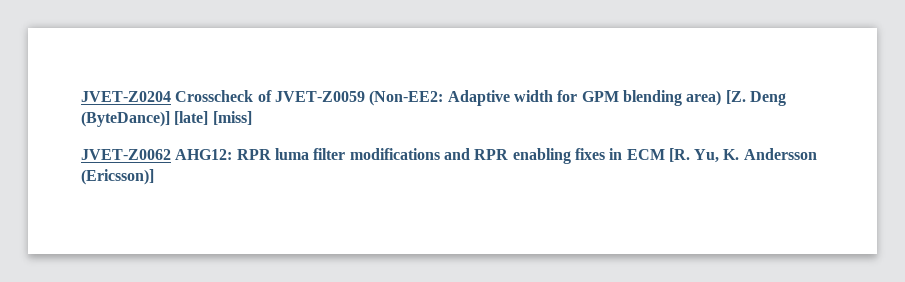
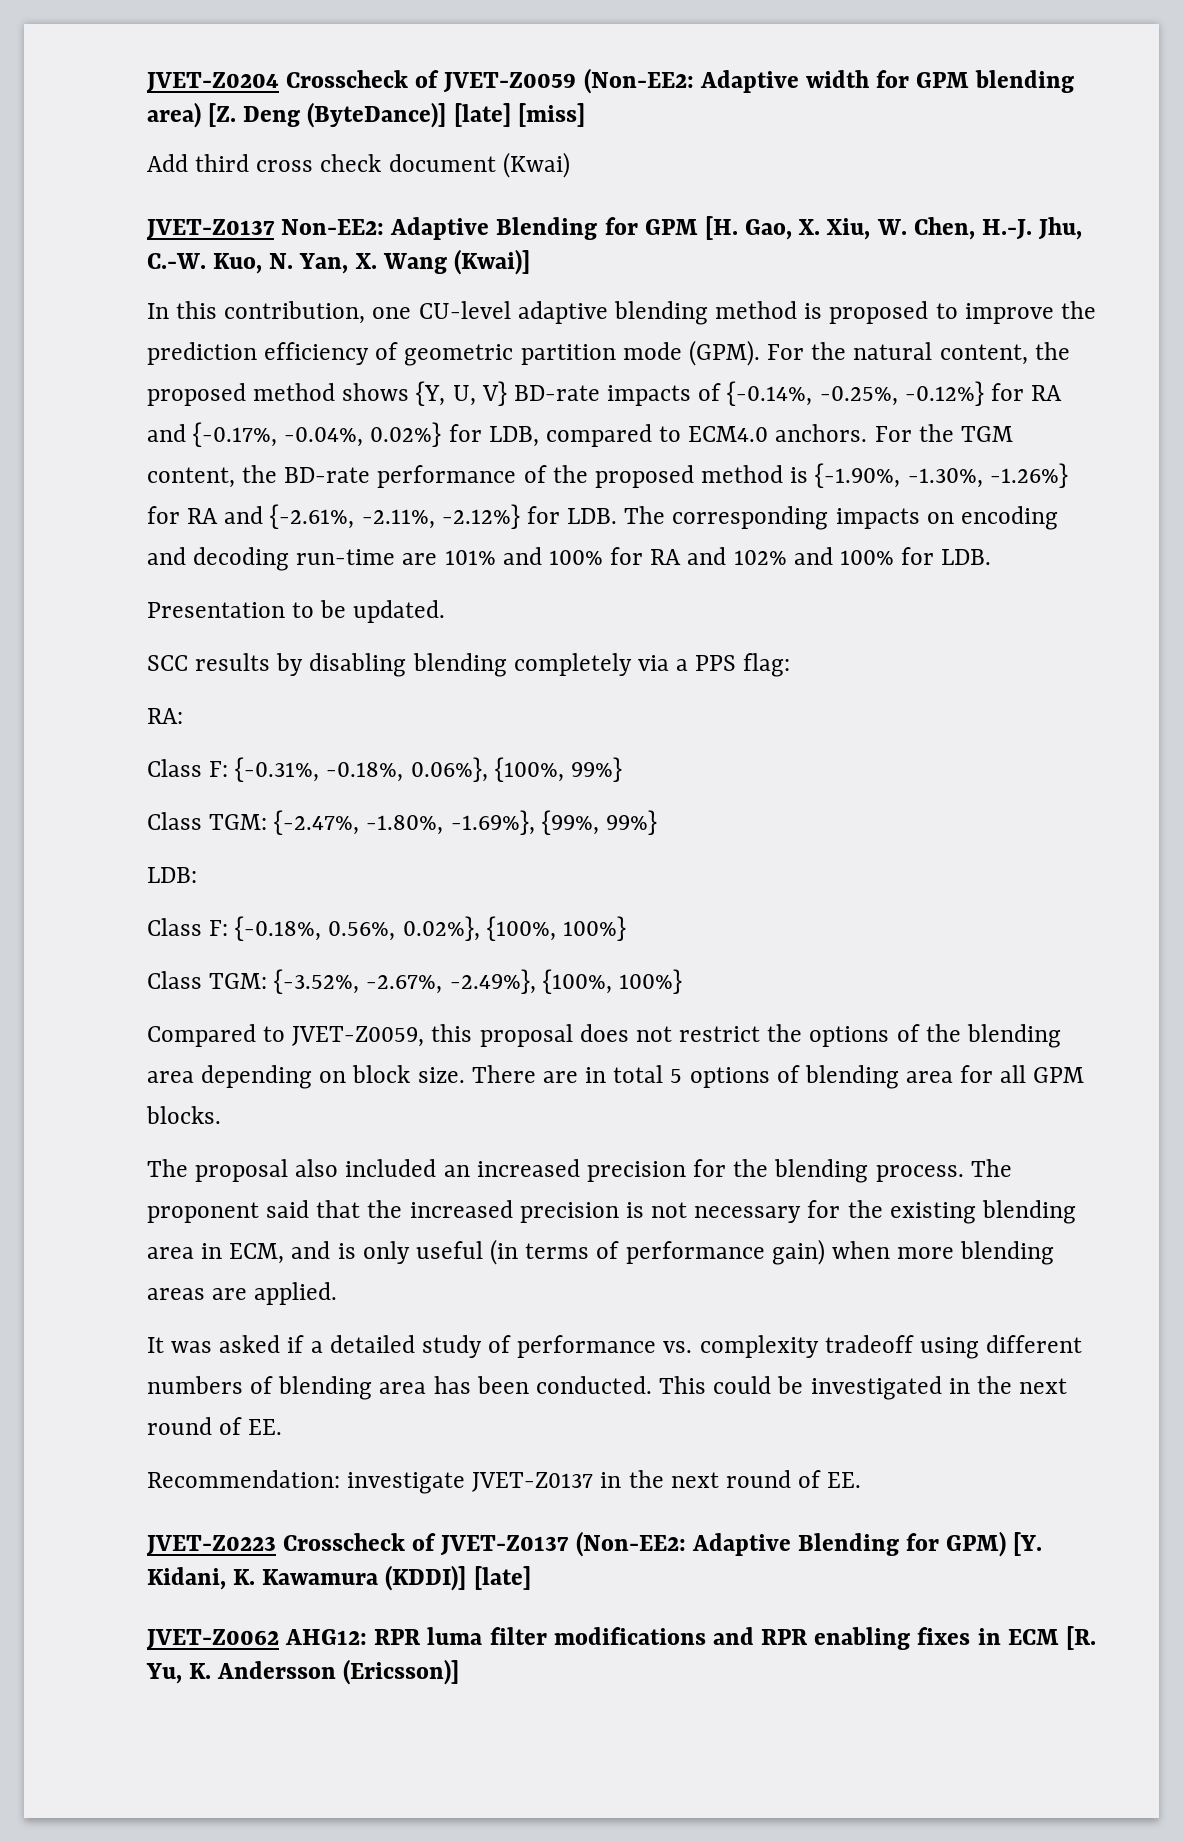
+ Add third cross check document (Kwai)
+ JVET-Z0137 Non-EE2: Adaptive Blending for GPM [H. Gao, X. Xiu, W. Chen, H.-J. Jhu, C.-W. Kuo, N. Yan, X. Wang (Kwai)]
+ In this contribution, one CU-level adaptive blending method is proposed to improve the prediction efficiency of geometric partition mode (GPM). For the natural content, the proposed method shows {Y, U, V} BD-rate impacts of {-0.14%, -0.25%, -0.12%} for RA and {-0.17%, -0.04%, 0.02%} for LDB, compared to ECM4.0 anchors. For the TGM content, the BD-rate performance of the proposed method is {-1.90%, -1.30%, -1.26%} for RA and {-2.61%, -2.11%, -2.12%} for LDB. The corresponding impacts on encoding and decoding run-time are 101% and 100% for RA and 102% and 100% for LDB.
+ Presentation to be updated.
+ SCC results by disabling blending completely via a PPS flag:
+ RA:
+ Class F: {-0.31%, -0.18%, 0.06%}, {100%, 99%}
+ Class TGM: {-2.47%, -1.80%, -1.69%}, {99%, 99%}
+ LDB:
+ Class F: {-0.18%, 0.56%, 0.02%}, {100%, 100%}
+ Class TGM: {-3.52%, -2.67%, -2.49%}, {100%, 100%}
+ Compared to JVET-Z0059, this proposal does not restrict the options of the blending area depending on block size. There are in total 5 options of blending area for all GPM blocks.
+ The proposal also included an increased precision for the blending process. The proponent said that the increased precision is not necessary for the existing blending area in ECM, and is only useful (in terms of performance gain) when more blending areas are applied.
+ It was asked if a detailed study of performance vs. complexity tradeoff using different numbers of blending area has been conducted. This could be investigated in the next round of EE.
+ Recommendation: investigate JVET-Z0137 in the next round of EE.
+ JVET-Z0223 Crosscheck of JVET-Z0137 (Non-EE2: Adaptive Blending for GPM) [Y. Kidani, K. Kawamura (KDDI)] [late]

